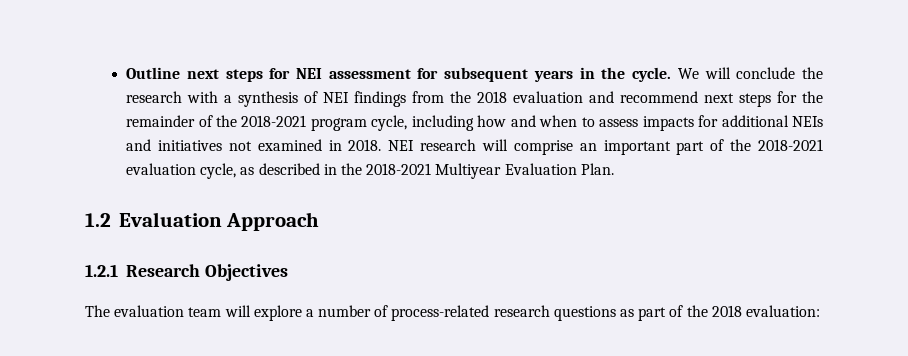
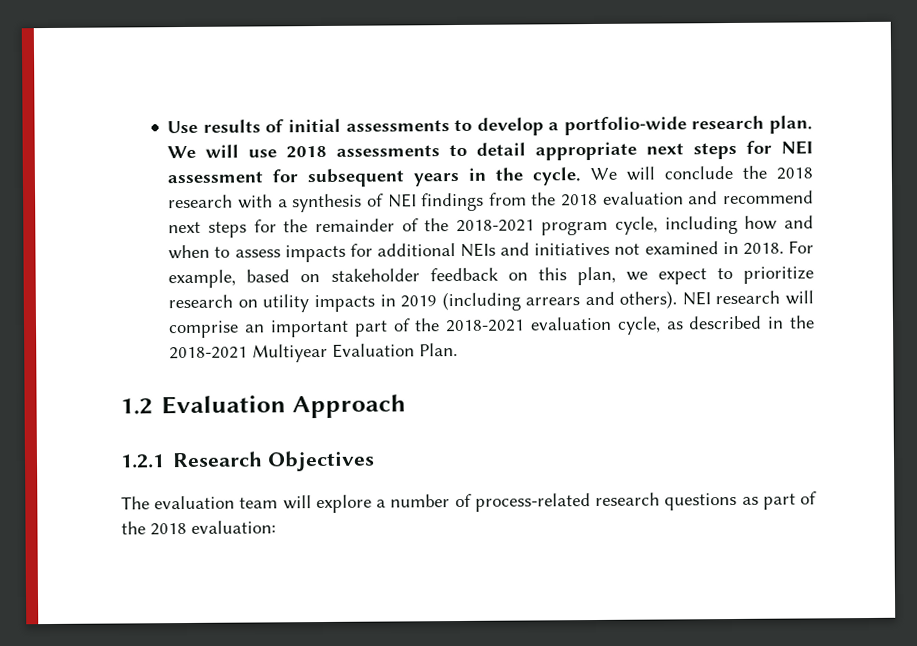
- Outline next steps for NEI assessment for subsequent years in the cycle.
+ Use results of initial assessments to develop a portfolio-wide research plan. We will use 2018 assessments to detail appropriate next steps for NEI assessment for subsequent years in the cycle.
- We will conclude the research with a synthesis of NEI findings from the 2018 evaluation and recommend next steps for the remainder of the 2018-2021 program cycle, including how and when to assess impacts for additional NEIs and initiatives not examined in 2018.
+ We will conclude the 2018 research with a synthesis of NEI findings from the 2018 evaluation and recommend next steps for the remainder of the 2018-2021 program cycle, including how and when to assess impacts for additional NEIs and initiatives not examined in 2018.
+ For example, based on stakeholder feedback on this plan, we expect to prioritize research on utility impacts in 2019 (including arrears and others).

